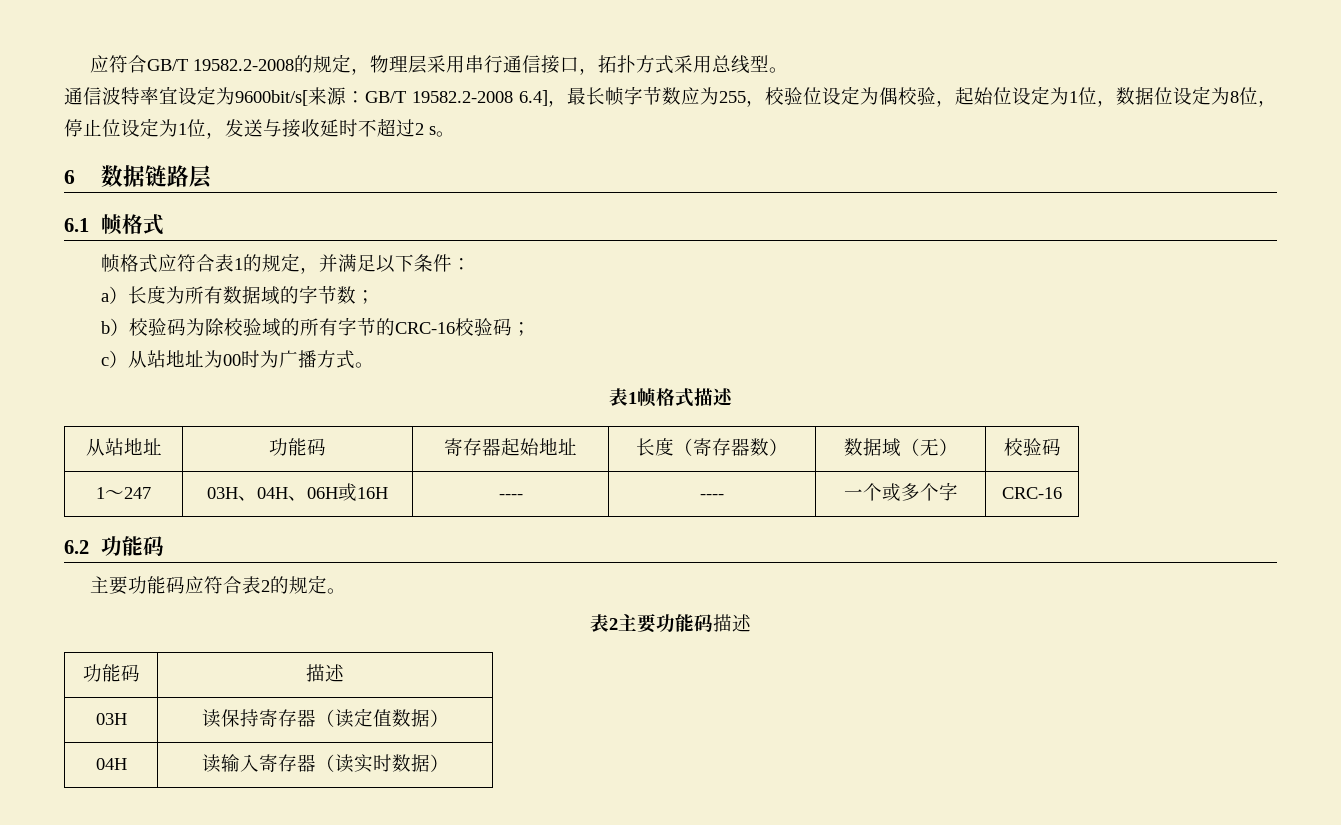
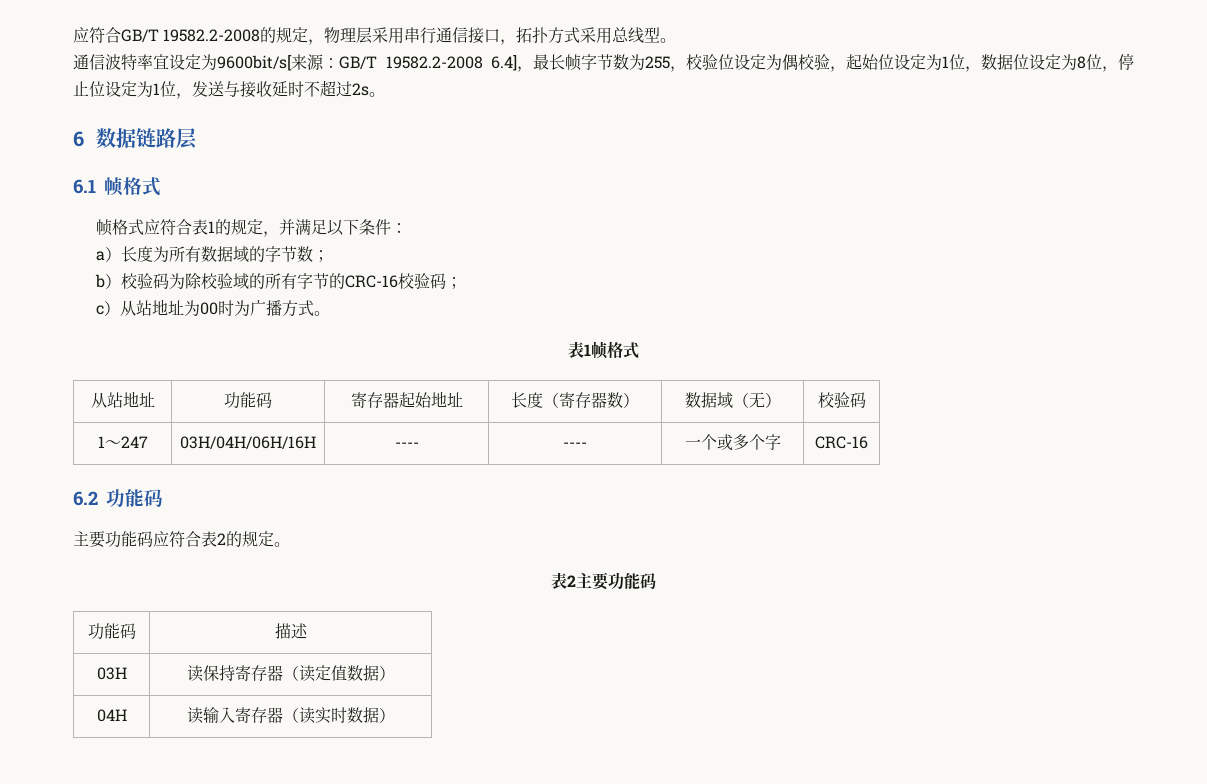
- 通信波特率宜设定为9600bit/s[来源：GB/T 19582.2-2008 6.4]，最长帧字节数应为255，校验位设定为偶校验，起始位设定为1位，数据位设定为8位，停止位设定为1位，发送与接收延时不超过2 s。
+ 通信波特率宜设定为9600bit/s[来源：GB/T 19582.2-2008 6.4]，最长帧字节数为255，校验位设定为偶校验，起始位设定为1位，数据位设定为8位，停止位设定为1位，发送与接收延时不超过2s。
- 表1帧格式描述
+ 表1帧格式
- 1～247 | 03H、04H、06H或16H | ---- | ---- | 一个或多个字 | CRC-16
+ 1～247 | 03H/04H/06H/16H | ---- | ---- | 一个或多个字 | CRC-16
- 表2主要功能码描述
+ 表2主要功能码

